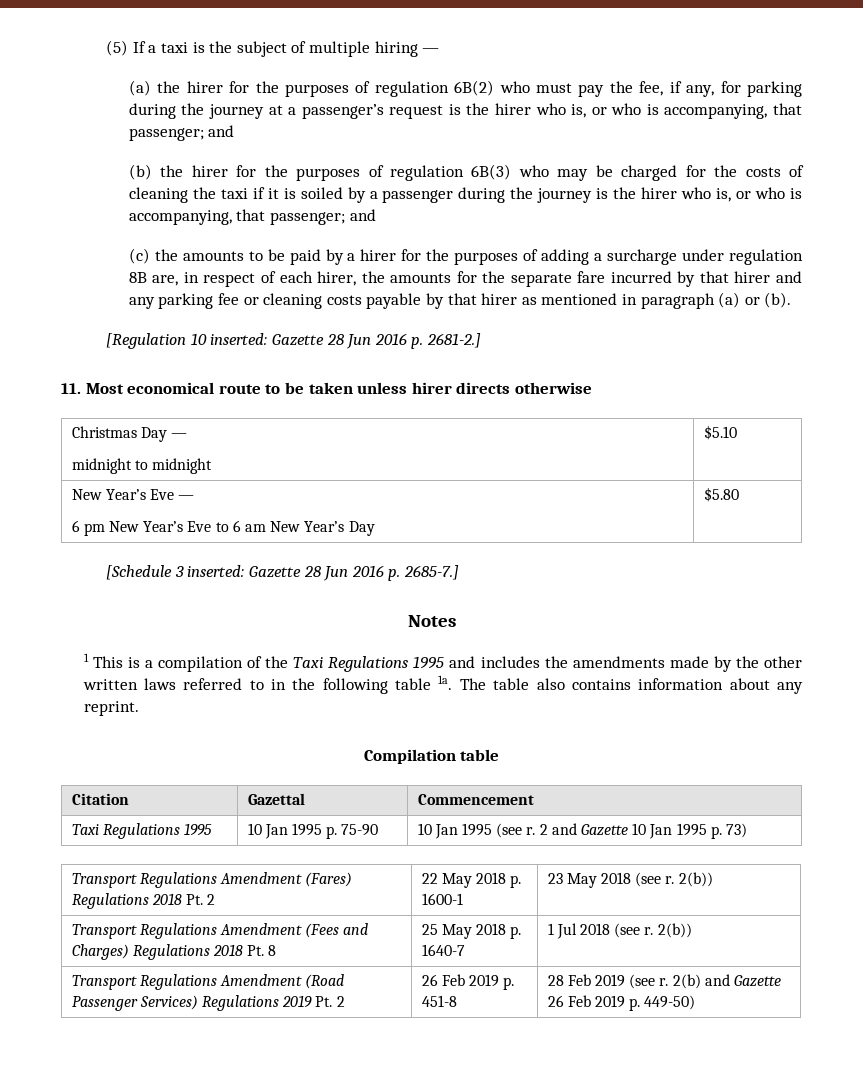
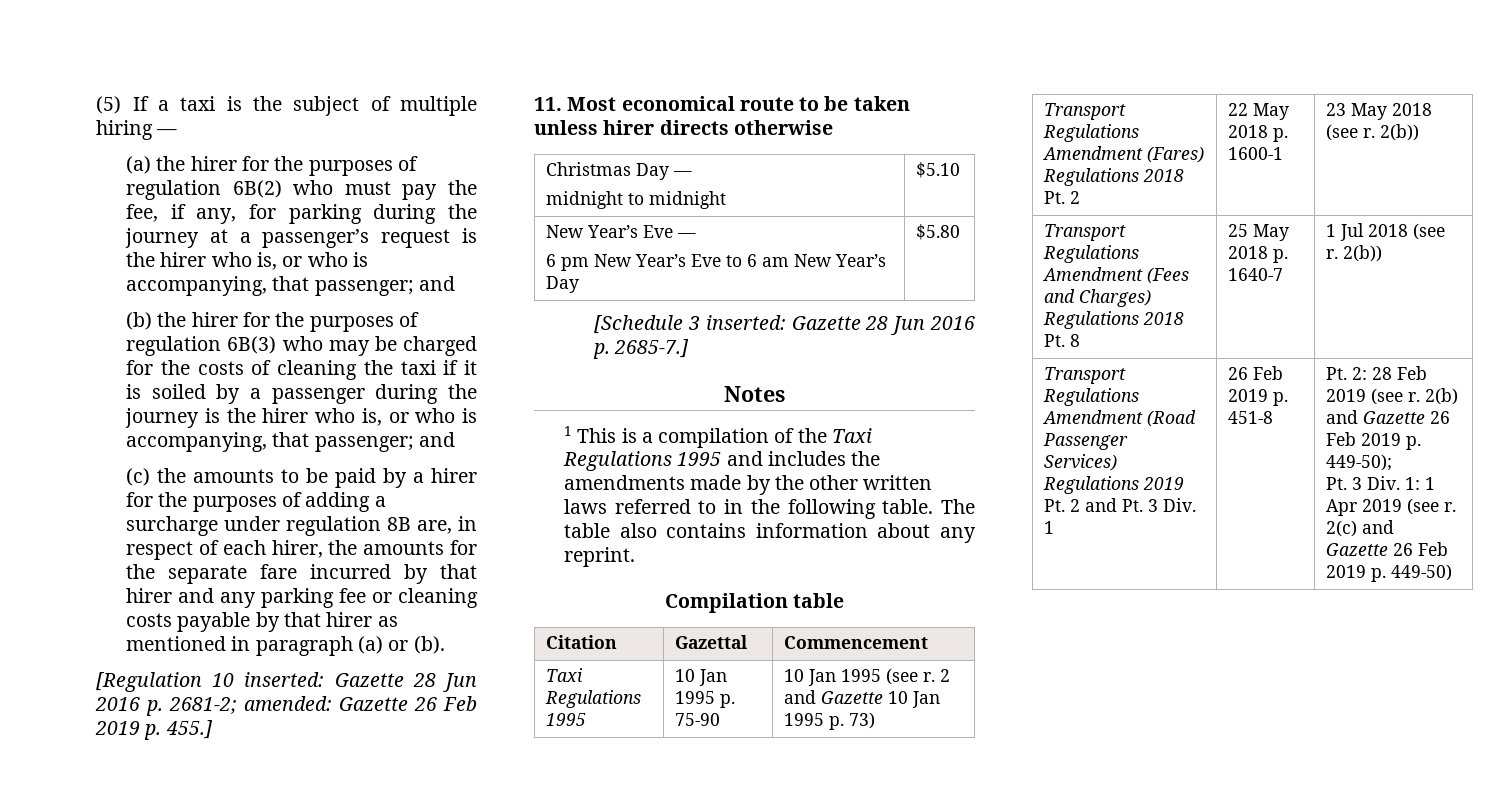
- [Regulation 10 inserted: Gazette 28 Jun 2016 p. 2681-2.]
+ [Regulation 10 inserted: Gazette 28 Jun 2016 p. 2681-2; amended: Gazette 26 Feb 2019 p. 455.]
- 1 This is a compilation of the Taxi Regulations 1995 and includes the amendments made by the other written laws referred to in the following table 1a.
+ 1 This is a compilation of the Taxi Regulations 1995 and includes the amendments made by the other written laws referred to in the following table.
- Transport Regulations Amendment (Road Passenger Services) Regulations 2019 Pt. 2
+ Transport Regulations Amendment (Road Passenger Services) Regulations 2019 Pt. 2 and Pt. 3 Div. 1
- 28 Feb 2019 (see r.
+ Pt. 2: 28 Feb 2019 (see r.
- 2(b) and Gazette 26 Feb 2019 p. 449-50)
+ 2(b) and Gazette 26 Feb 2019 p. 449-50);
+ Pt. 3 Div. 1: 1 Apr 2019 (see r. 2(c) and Gazette 26 Feb 2019 p. 449-50)

